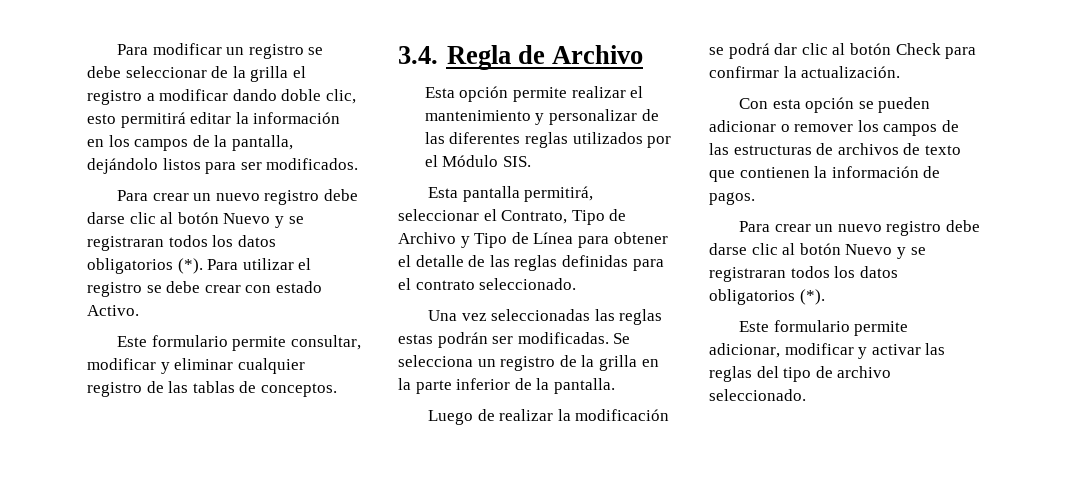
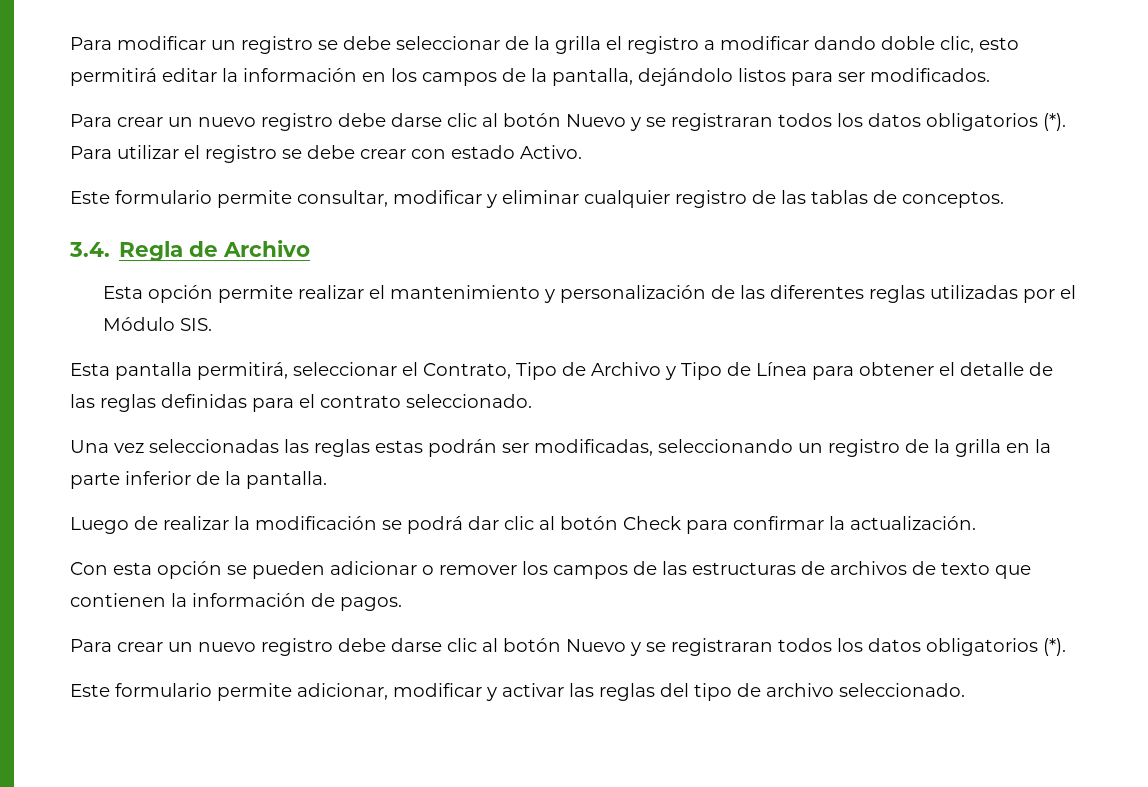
- Esta opción permite realizar el mantenimiento y personalizar de las diferentes reglas utilizados por el Módulo SIS.
+ Esta opción permite realizar el mantenimiento y personalización de las diferentes reglas utilizadas por el Módulo SIS.
- Una vez seleccionadas las reglas estas podrán ser modificadas. Se selecciona un registro de la grilla en la parte inferior de la pantalla.
+ Una vez seleccionadas las reglas estas podrán ser modificadas, seleccionando un registro de la grilla en la parte inferior de la pantalla.

